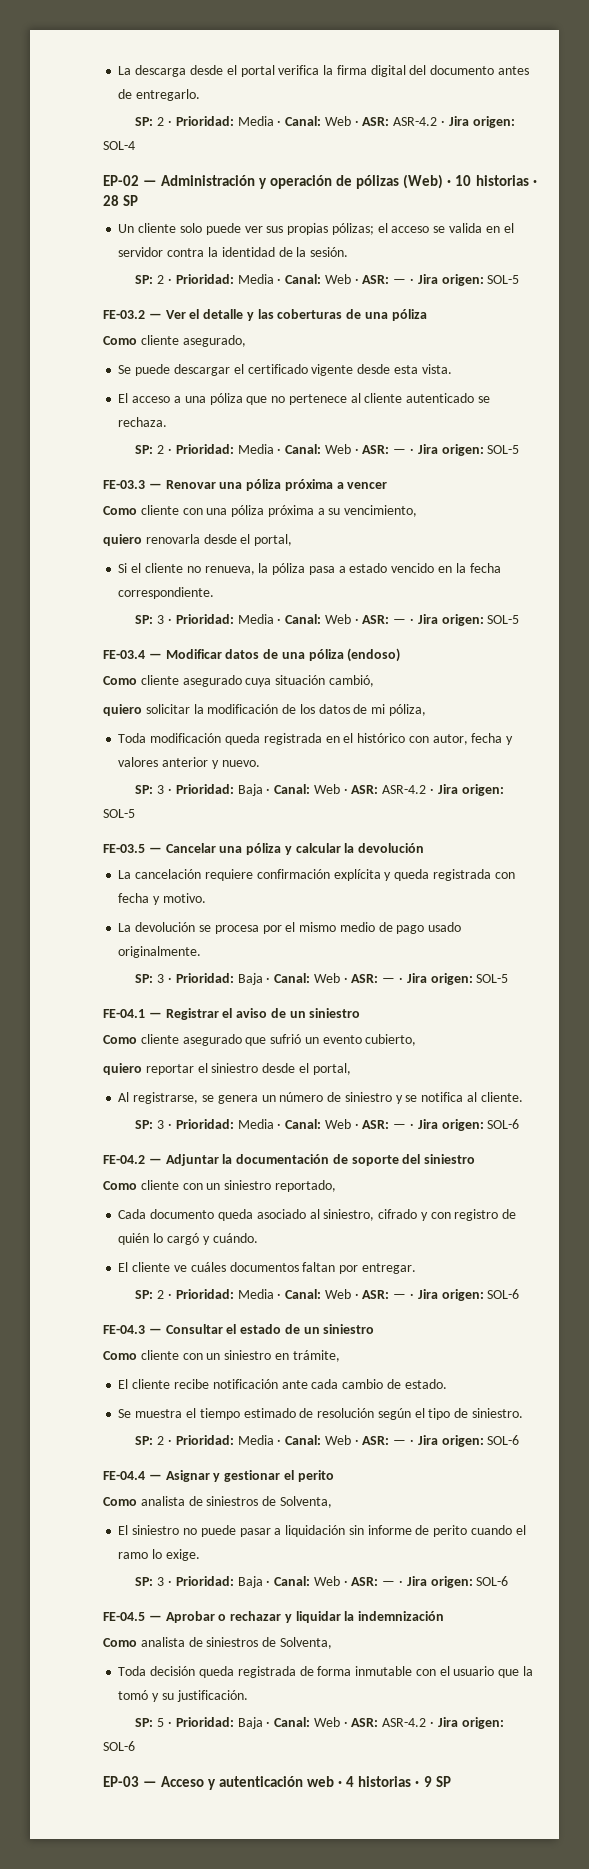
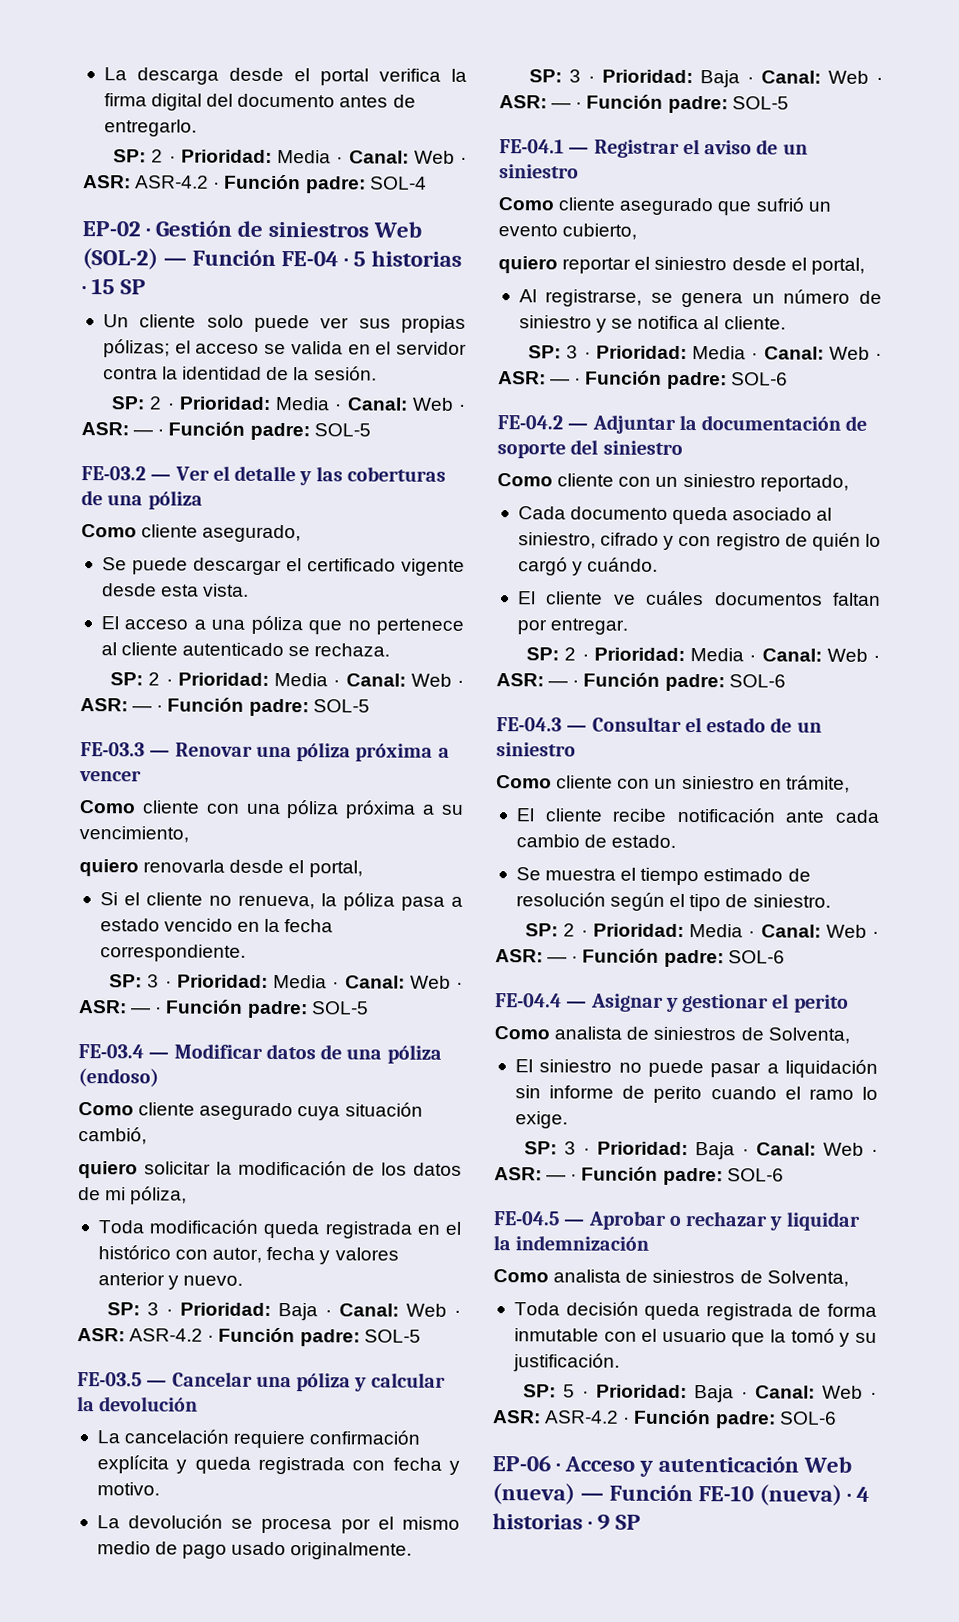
- SP: 2 · Prioridad: Media · Canal: Web · ASR: ASR-4.2 · Jira origen: SOL-4
+ SP: 2 · Prioridad: Media · Canal: Web · ASR: ASR-4.2 · Función padre: SOL-4
- EP-02 — Administración y operación de pólizas (Web) · 10 historias · 28 SP
+ EP-02 · Gestión de siniestros Web (SOL-2) — Función FE-04 · 5 historias · 15 SP
  Un cliente solo puede ver sus propias pólizas; el acceso se valida en el servidor contra la identidad de la sesión.
- SP: 2 · Prioridad: Media · Canal: Web · ASR: — · Jira origen: SOL-5
+ SP: 2 · Prioridad: Media · Canal: Web · ASR: — · Función padre: SOL-5
  El acceso a una póliza que no pertenece al cliente autenticado se rechaza.
- SP: 2 · Prioridad: Media · Canal: Web · ASR: — · Jira origen: SOL-5
+ SP: 2 · Prioridad: Media · Canal: Web · ASR: — · Función padre: SOL-5
- SP: 3 · Prioridad: Media · Canal: Web · ASR: — · Jira origen: SOL-5
+ SP: 3 · Prioridad: Media · Canal: Web · ASR: — · Función padre: SOL-5
- SP: 3 · Prioridad: Baja · Canal: Web · ASR: ASR-4.2 · Jira origen: SOL-5
+ SP: 3 · Prioridad: Baja · Canal: Web · ASR: ASR-4.2 · Función padre: SOL-5
- SP: 3 · Prioridad: Baja · Canal: Web · ASR: — · Jira origen: SOL-5
+ SP: 3 · Prioridad: Baja · Canal: Web · ASR: — · Función padre: SOL-5
- SP: 3 · Prioridad: Media · Canal: Web · ASR: — · Jira origen: SOL-6
+ SP: 3 · Prioridad: Media · Canal: Web · ASR: — · Función padre: SOL-6
  El cliente ve cuáles documentos faltan por entregar.
- SP: 2 · Prioridad: Media · Canal: Web · ASR: — · Jira origen: SOL-6
+ SP: 2 · Prioridad: Media · Canal: Web · ASR: — · Función padre: SOL-6
  Se muestra el tiempo estimado de resolución según el tipo de siniestro.
- SP: 2 · Prioridad: Media · Canal: Web · ASR: — · Jira origen: SOL-6
+ SP: 2 · Prioridad: Media · Canal: Web · ASR: — · Función padre: SOL-6
- SP: 3 · Prioridad: Baja · Canal: Web · ASR: — · Jira origen: SOL-6
+ SP: 3 · Prioridad: Baja · Canal: Web · ASR: — · Función padre: SOL-6
- SP: 5 · Prioridad: Baja · Canal: Web · ASR: ASR-4.2 · Jira origen: SOL-6
- EP-03 — Acceso y autenticación web · 4 historias · 9 SP
+ SP: 5 · Prioridad: Baja · Canal: Web · ASR: ASR-4.2 · Función padre: SOL-6
+ EP-06 · Acceso y autenticación Web (nueva) — Función FE-10 (nueva) · 4 historias · 9 SP

